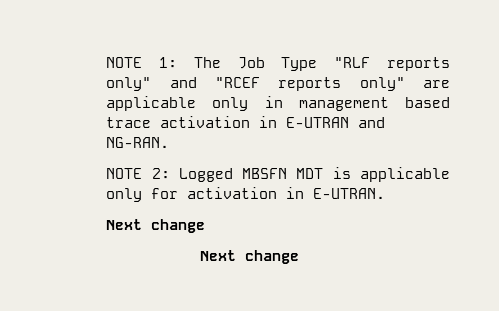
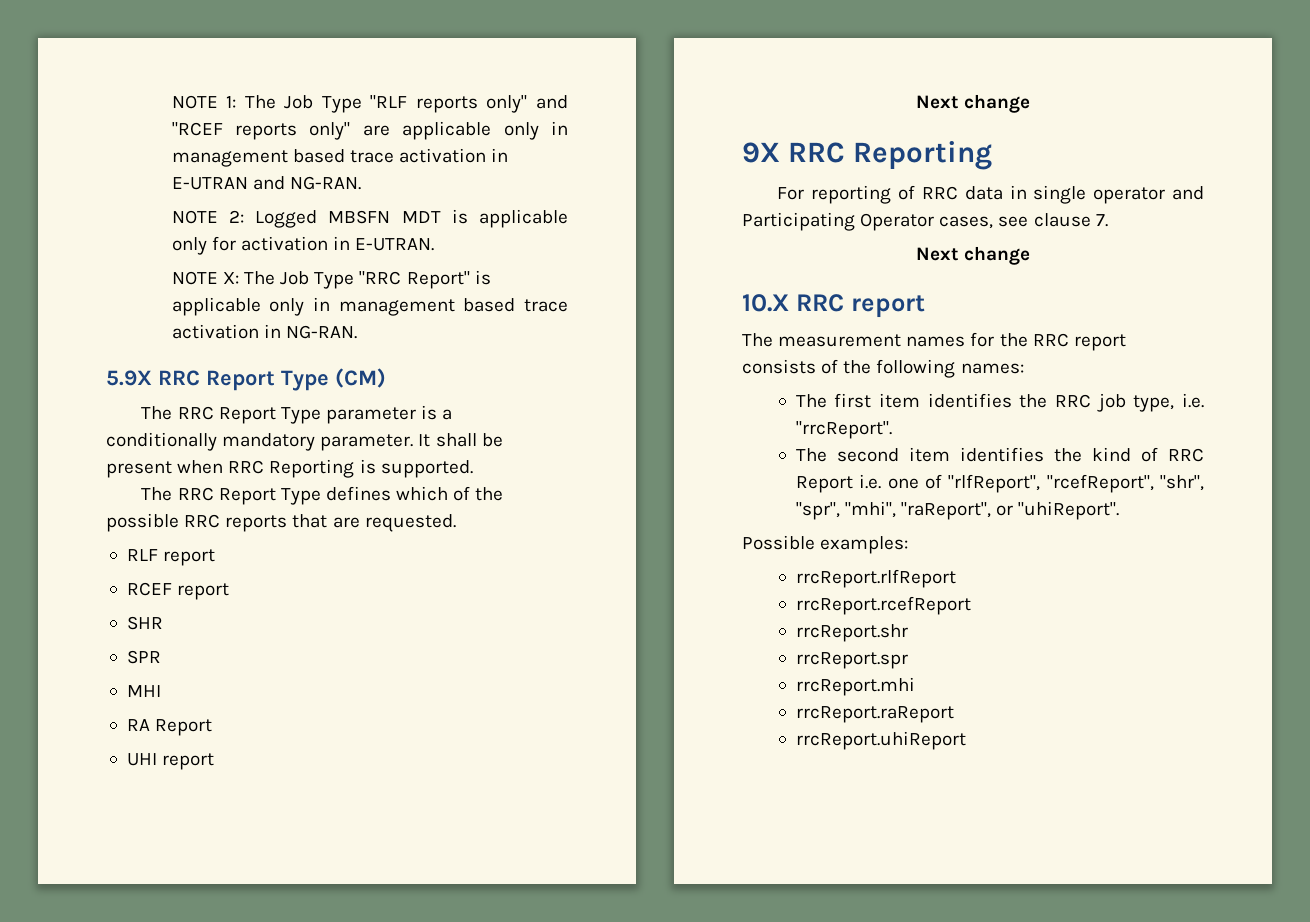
  NOTE 2: Logged MBSFN MDT is applicable only for activation in E-UTRAN.
+ NOTE X: The Job Type "RRC Report" is applicable only in management based trace activation in NG-RAN.
+ 5.9X RRC Report Type (CM)
+ The RRC Report Type parameter is a conditionally mandatory parameter. It shall be present when RRC Reporting is supported.
+ The RRC Report Type defines which of the possible RRC reports that are requested.
+ RLF report
+ RCEF report
+ SHR
+ SPR
+ MHI
+ RA Report
+ UHI report
  Next change
+ 9X RRC Reporting
+ For reporting of RRC data in single operator and Participating Operator cases, see clause 7.
  Next change
+ 10.X RRC report
+ The measurement names for the RRC report consists of the following names:
+ The first item identifies the RRC job type, i.e. "rrcReport".
+ The second item identifies the kind of RRC Report i.e. one of "rlfReport", "rcefReport", "shr", "spr", "mhi", "raReport", or "uhiReport".
+ Possible examples:
+ rrcReport.rlfReport
+ rrcReport.rcefReport
+ rrcReport.shr
+ rrcReport.spr
+ rrcReport.mhi
+ rrcReport.raReport
+ rrcReport.uhiReport

